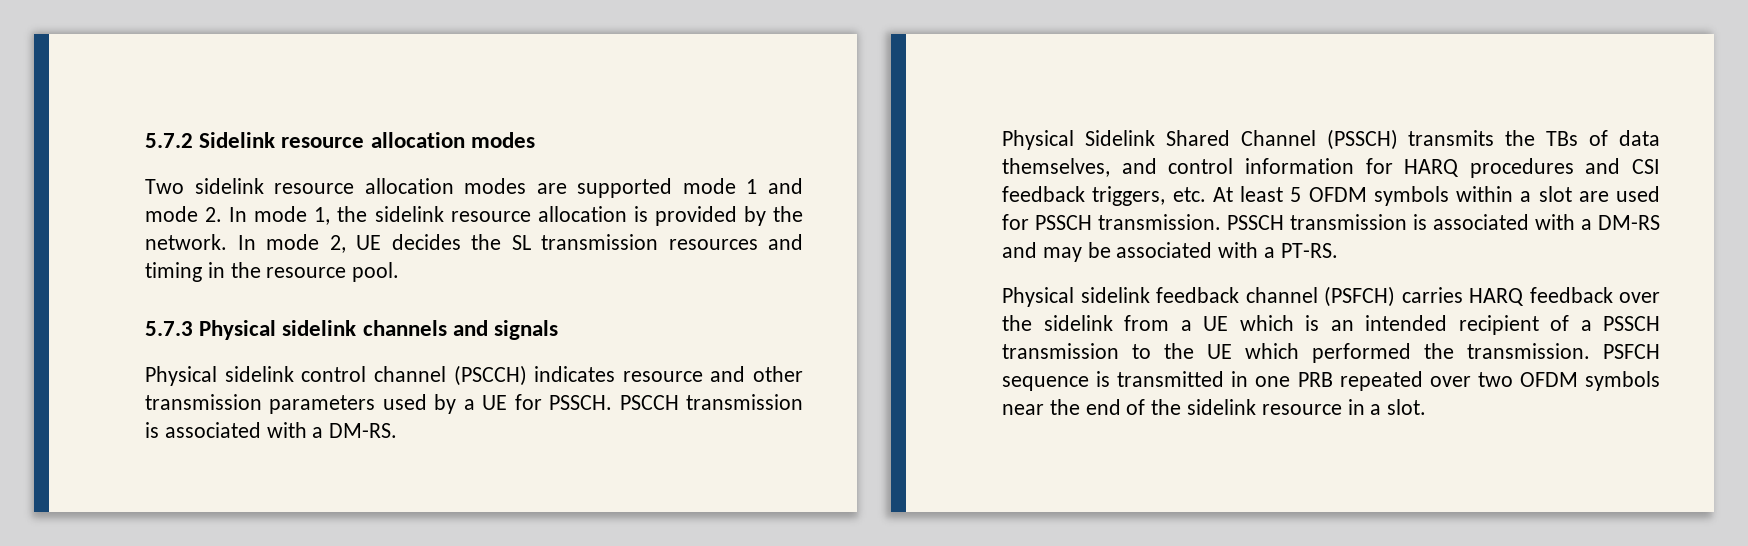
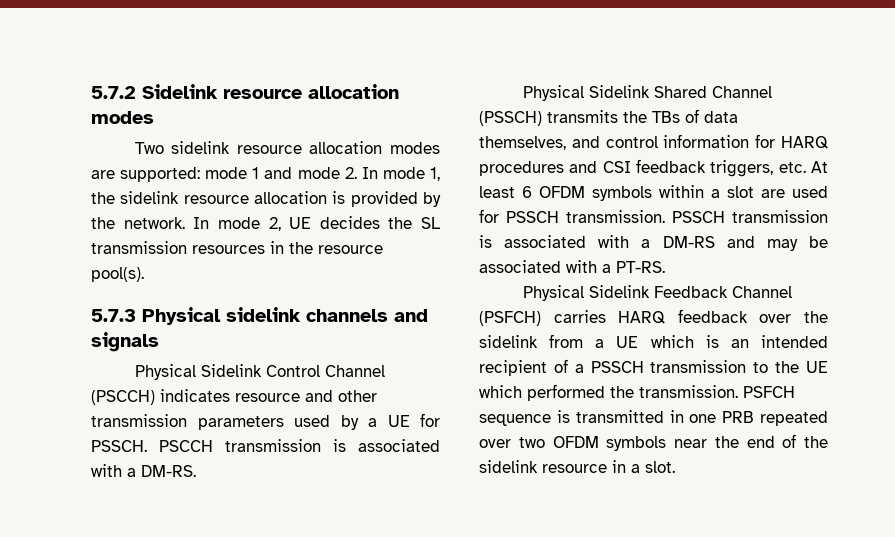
- Two sidelink resource allocation modes are supported mode 1 and mode 2. In mode 1, the sidelink resource allocation is provided by the network.
+ Two sidelink resource allocation modes are supported: mode 1 and mode 2. In mode 1, the sidelink resource allocation is provided by the network.
- In mode 2, UE decides the SL transmission resources and timing in the resource pool.
+ In mode 2, UE decides the SL transmission resources in the resource pool(s).
- Physical sidelink control channel (PSCCH) indicates resource and other transmission parameters used by a UE for PSSCH.
+ Physical Sidelink Control Channel (PSCCH) indicates resource and other transmission parameters used by a UE for PSSCH.
- Physical Sidelink Shared Channel (PSSCH) transmits the TBs of data themselves, and control information for HARQ procedures and CSI feedback triggers, etc. At least 5 OFDM symbols within a slot are used for PSSCH transmission.
+ Physical Sidelink Shared Channel (PSSCH) transmits the TBs of data themselves, and control information for HARQ procedures and CSI feedback triggers, etc. At least 6 OFDM symbols within a slot are used for PSSCH transmission.
- Physical sidelink feedback channel (PSFCH) carries HARQ feedback over the sidelink from a UE which is an intended recipient of a PSSCH transmission to the UE which performed the transmission.
+ Physical Sidelink Feedback Channel (PSFCH) carries HARQ feedback over the sidelink from a UE which is an intended recipient of a PSSCH transmission to the UE which performed the transmission.

